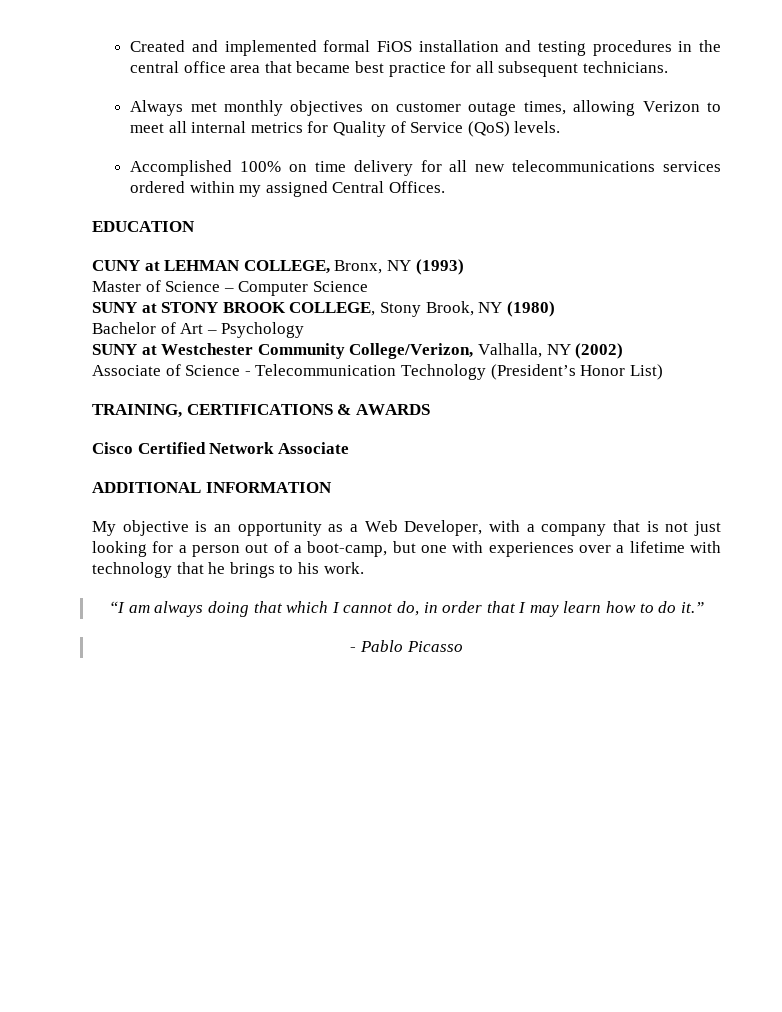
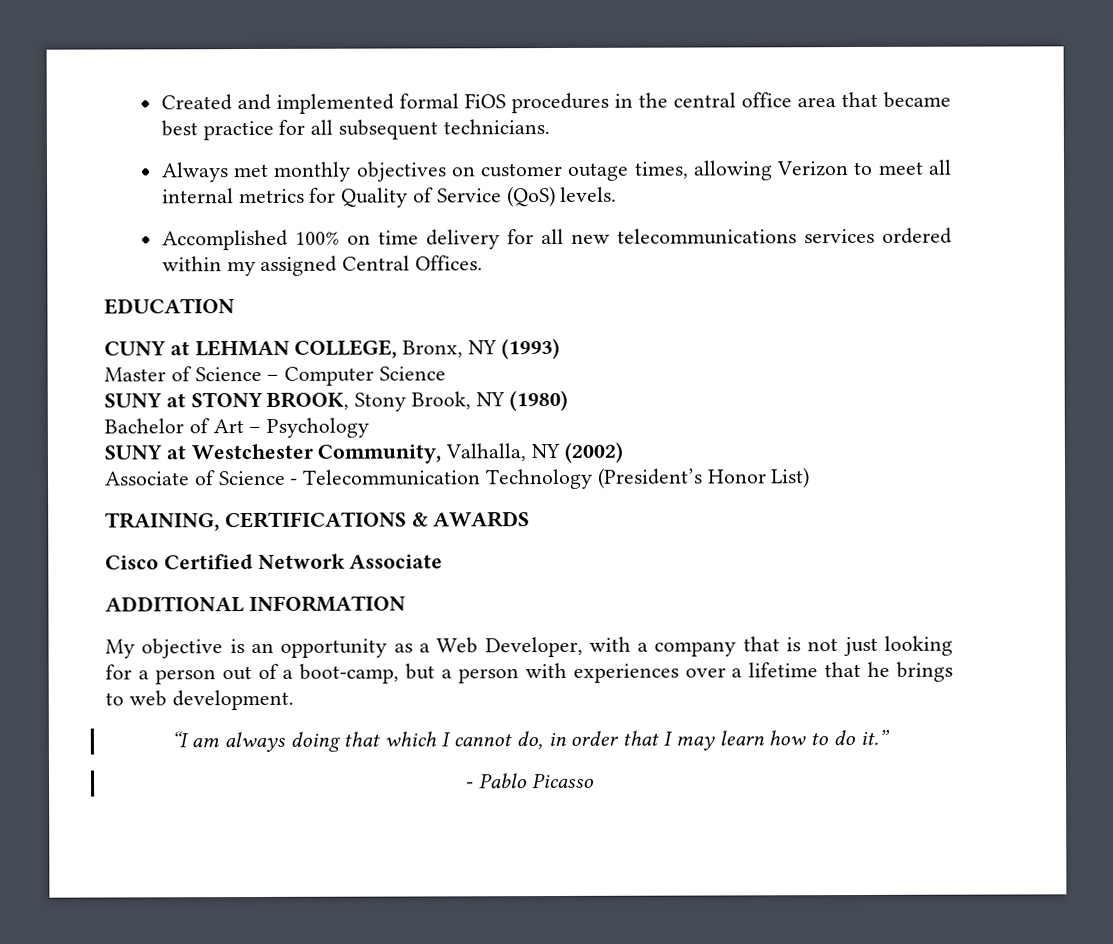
- Created and implemented formal FiOS installation and testing procedures in the central office area that became best practice for all subsequent technicians.
+ Created and implemented formal FiOS procedures in the central office area that became best practice for all subsequent technicians.
- SUNY at STONY BROOK COLLEGE, Stony Brook, NY (1980)
+ SUNY at STONY BROOK, Stony Brook, NY (1980)
- SUNY at Westchester Community College/Verizon, Valhalla, NY (2002)
+ SUNY at Westchester Community, Valhalla, NY (2002)
- My objective is an opportunity as a Web Developer, with a company that is not just looking for a person out of a boot-camp, but one with experiences over a lifetime with technology that he brings to his work.
+ My objective is an opportunity as a Web Developer, with a company that is not just looking for a person out of a boot-camp, but a person with experiences over a lifetime that he brings to web development.

